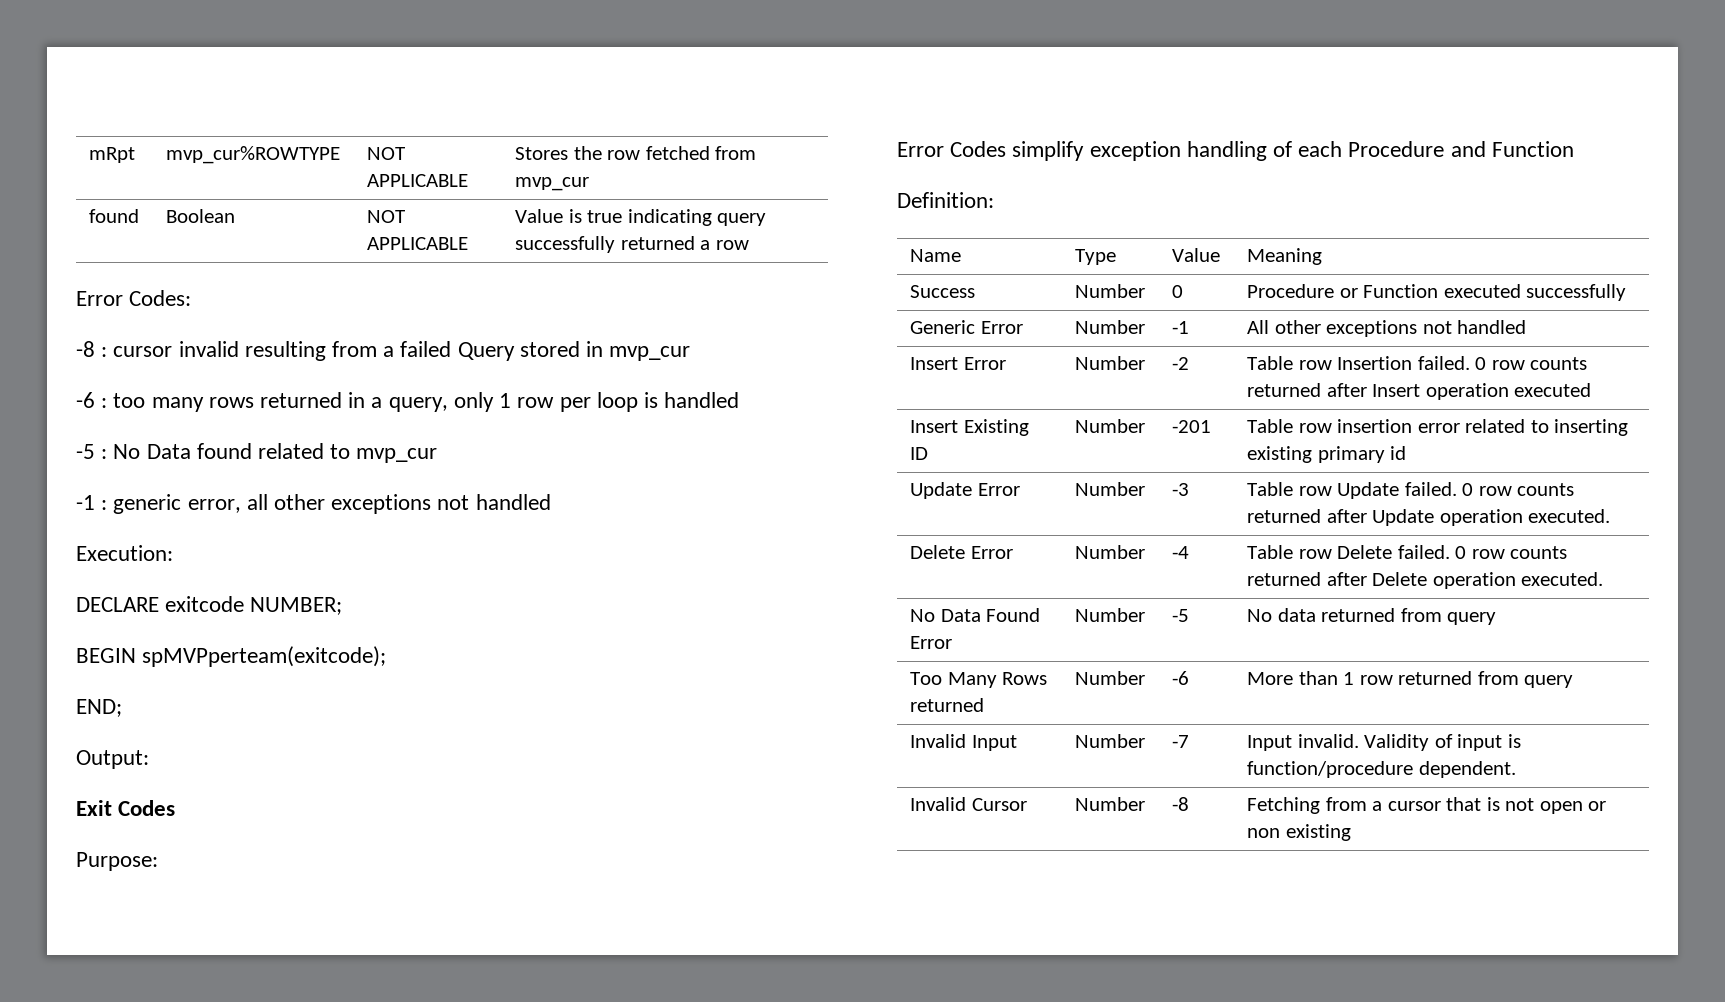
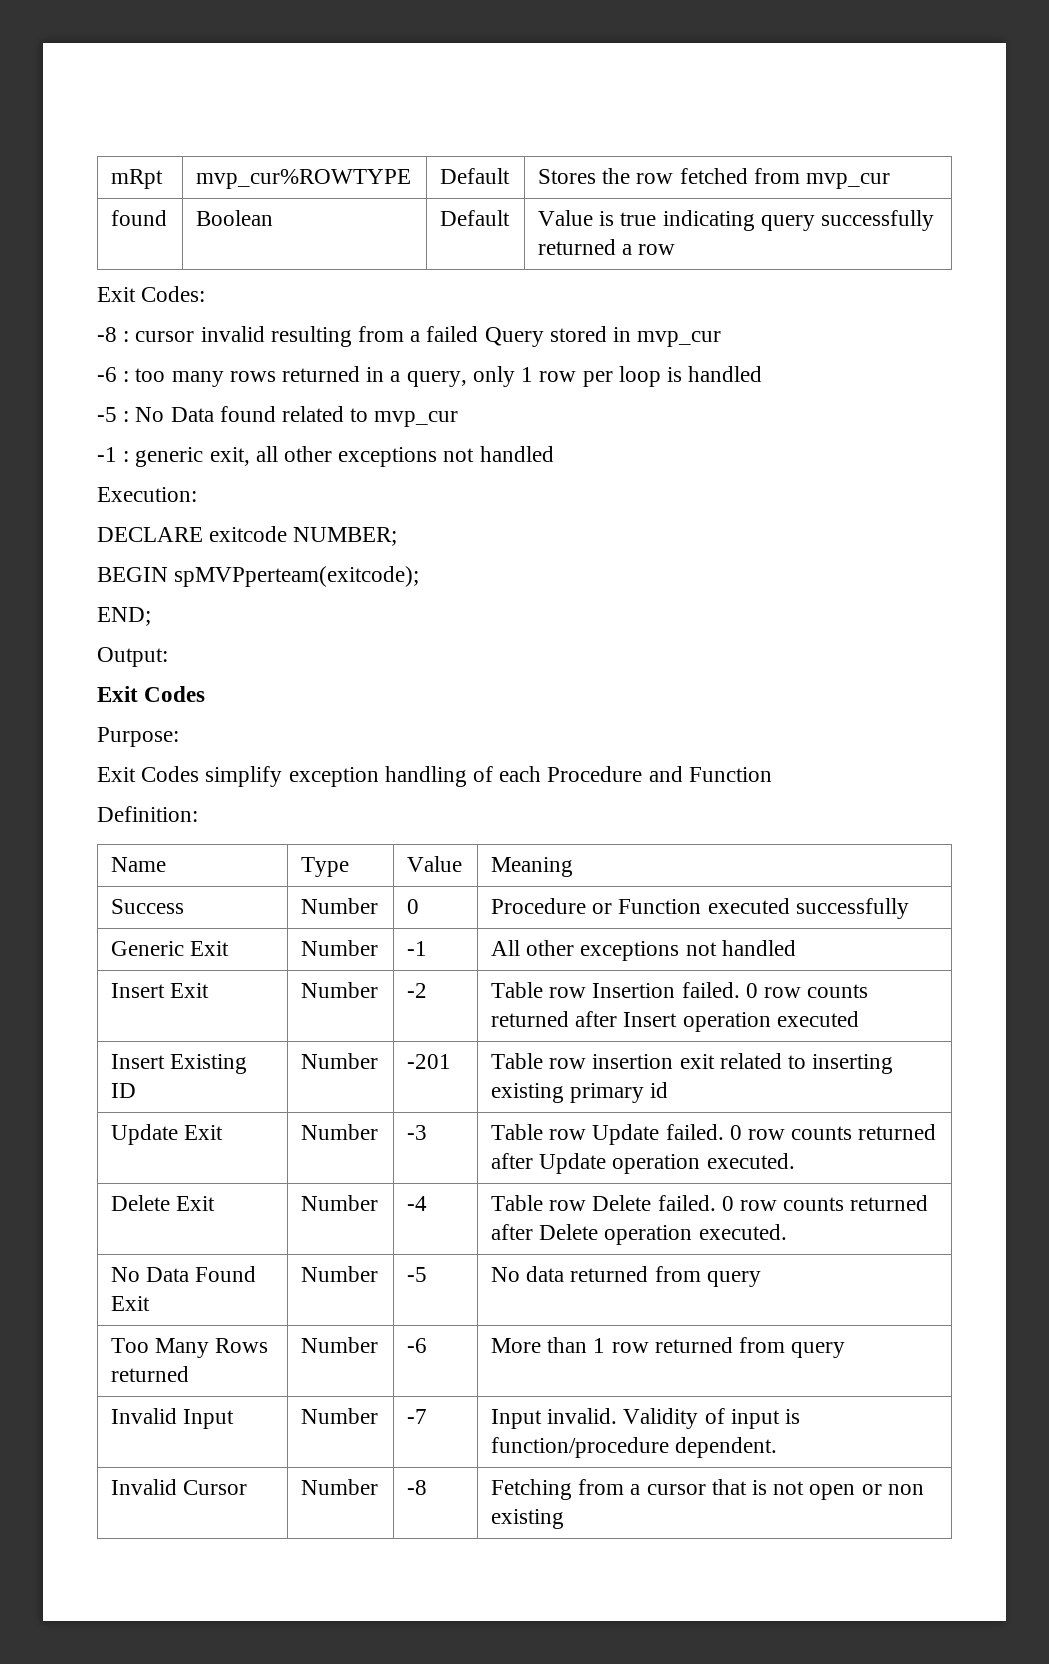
- mRpt | mvp_cur%ROWTYPE | NOT APPLICABLE | Stores the row fetched from mvp_cur
+ mRpt | mvp_cur%ROWTYPE | Default | Stores the row fetched from mvp_cur
- found | Boolean | NOT APPLICABLE | Value is true indicating query successfully returned a row
+ found | Boolean | Default | Value is true indicating query successfully returned a row
- Error Codes:
+ Exit Codes:
- -1 : generic error, all other exceptions not handled
+ -1 : generic exit, all other exceptions not handled
- Error Codes simplify exception handling of each Procedure and Function
+ Exit Codes simplify exception handling of each Procedure and Function
- Generic Error | Number | -1 | All other exceptions not handled
+ Generic Exit | Number | -1 | All other exceptions not handled
- Insert Error | Number | -2 | Table row Insertion failed. 0 row counts returned after Insert operation executed
+ Insert Exit | Number | -2 | Table row Insertion failed. 0 row counts returned after Insert operation executed
- Insert Existing ID | Number | -201 | Table row insertion error related to inserting existing primary id
+ Insert Existing ID | Number | -201 | Table row insertion exit related to inserting existing primary id
- Update Error | Number | -3 | Table row Update failed. 0 row counts returned after Update operation executed.
+ Update Exit | Number | -3 | Table row Update failed. 0 row counts returned after Update operation executed.
- Delete Error | Number | -4 | Table row Delete failed. 0 row counts returned after Delete operation executed.
+ Delete Exit | Number | -4 | Table row Delete failed. 0 row counts returned after Delete operation executed.
- No Data Found Error | Number | -5 | No data returned from query
+ No Data Found Exit | Number | -5 | No data returned from query

